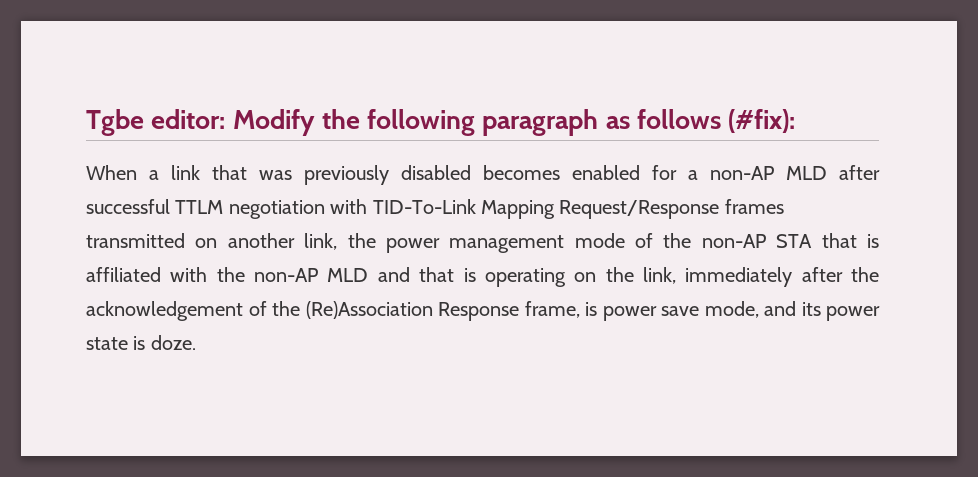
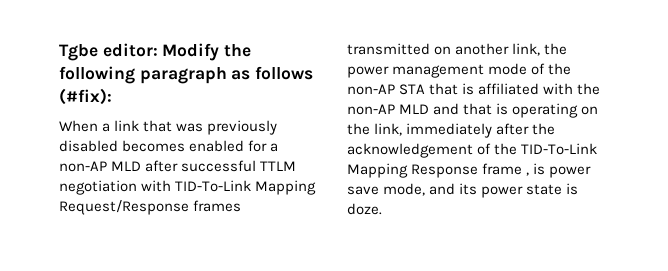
- When a link that was previously disabled becomes enabled for a non-AP MLD after successful TTLM negotiation with TID-To-Link Mapping Request/Response frames transmitted on another link, the power management mode of the non-AP STA that is affiliated with the non-AP MLD and that is operating on the link, immediately after the acknowledgement of the (Re)Association Response frame, is power save mode, and its power state is doze.
+ When a link that was previously disabled becomes enabled for a non-AP MLD after successful TTLM negotiation with TID-To-Link Mapping Request/Response frames transmitted on another link, the power management mode of the non-AP STA that is affiliated with the non-AP MLD and that is operating on the link, immediately after the acknowledgement of the TID-To-Link Mapping Response frame , is power save mode, and its power state is doze.

